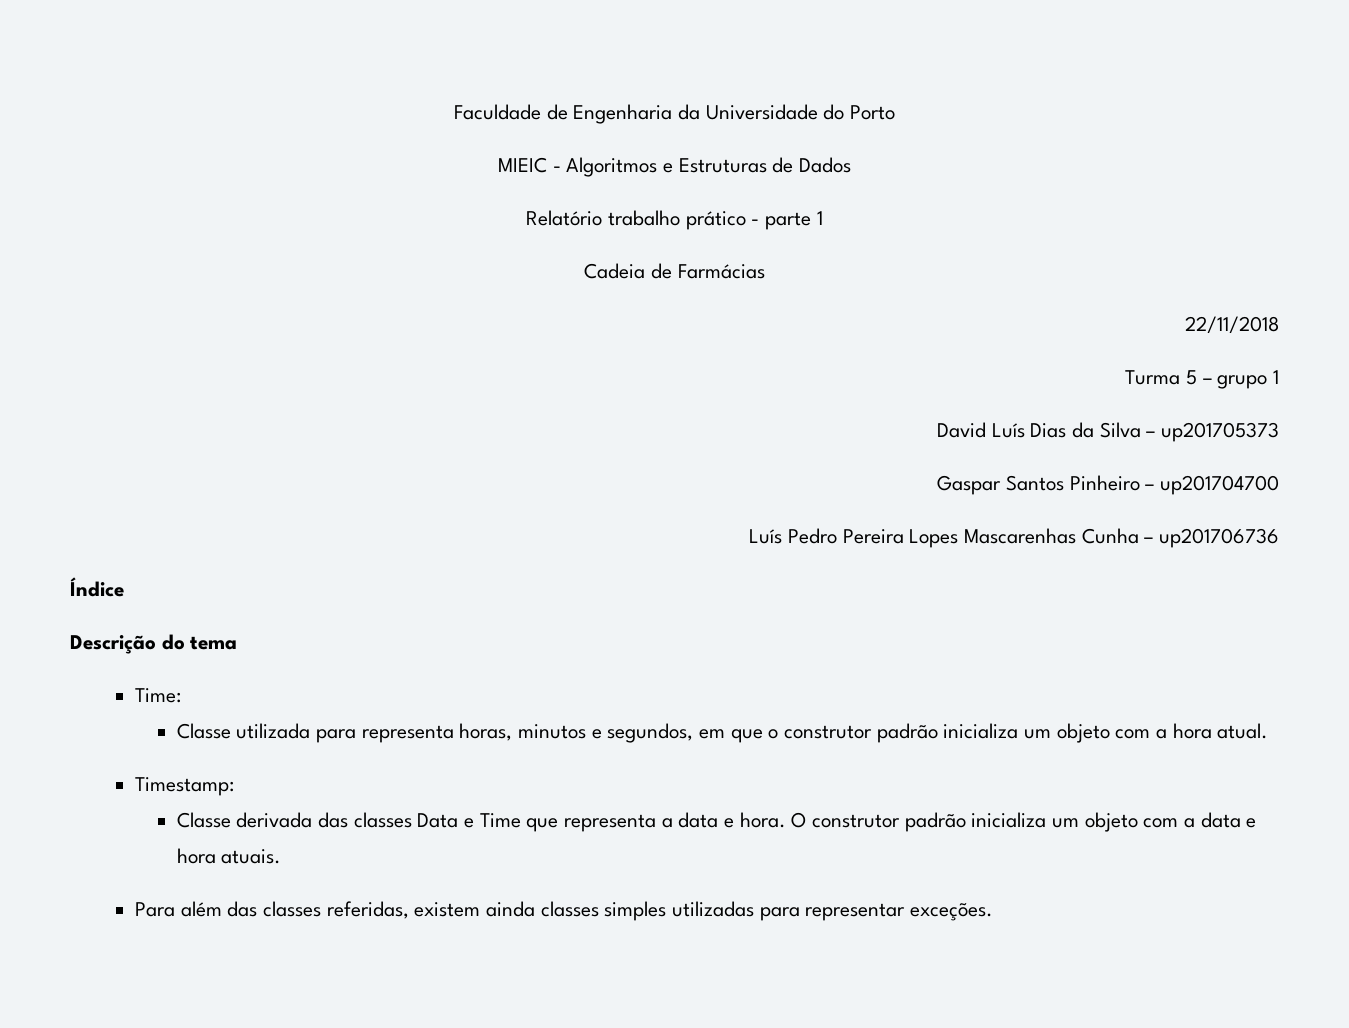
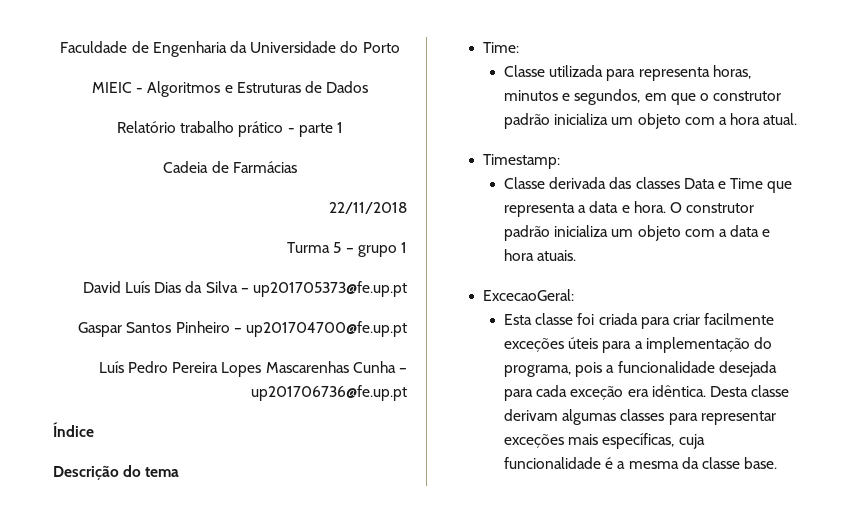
- David Luís Dias da Silva – up201705373
+ David Luís Dias da Silva – up201705373@fe.up.pt
- Gaspar Santos Pinheiro – up201704700
+ Gaspar Santos Pinheiro – up201704700@fe.up.pt
- Luís Pedro Pereira Lopes Mascarenhas Cunha – up201706736
+ Luís Pedro Pereira Lopes Mascarenhas Cunha – up201706736@fe.up.pt
- Para além das classes referidas, existem ainda classes simples utilizadas para representar exceções.
+ ExcecaoGeral:
+ Esta classe foi criada para criar facilmente exceções úteis para a implementação do programa, pois a funcionalidade desejada para cada exceção era idêntica. Desta classe derivam algumas classes para representar exceções mais específicas, cuja funcionalidade é a mesma da classe base.

